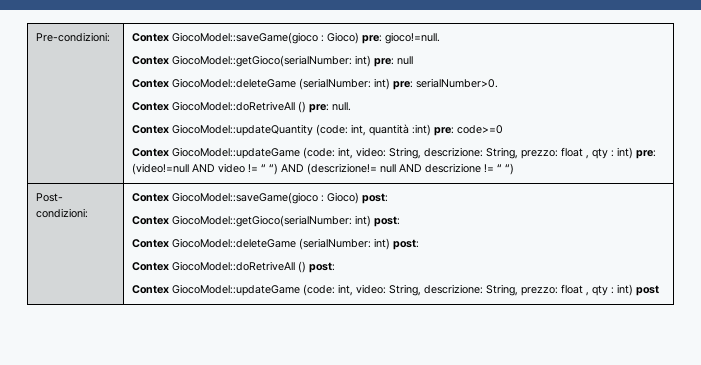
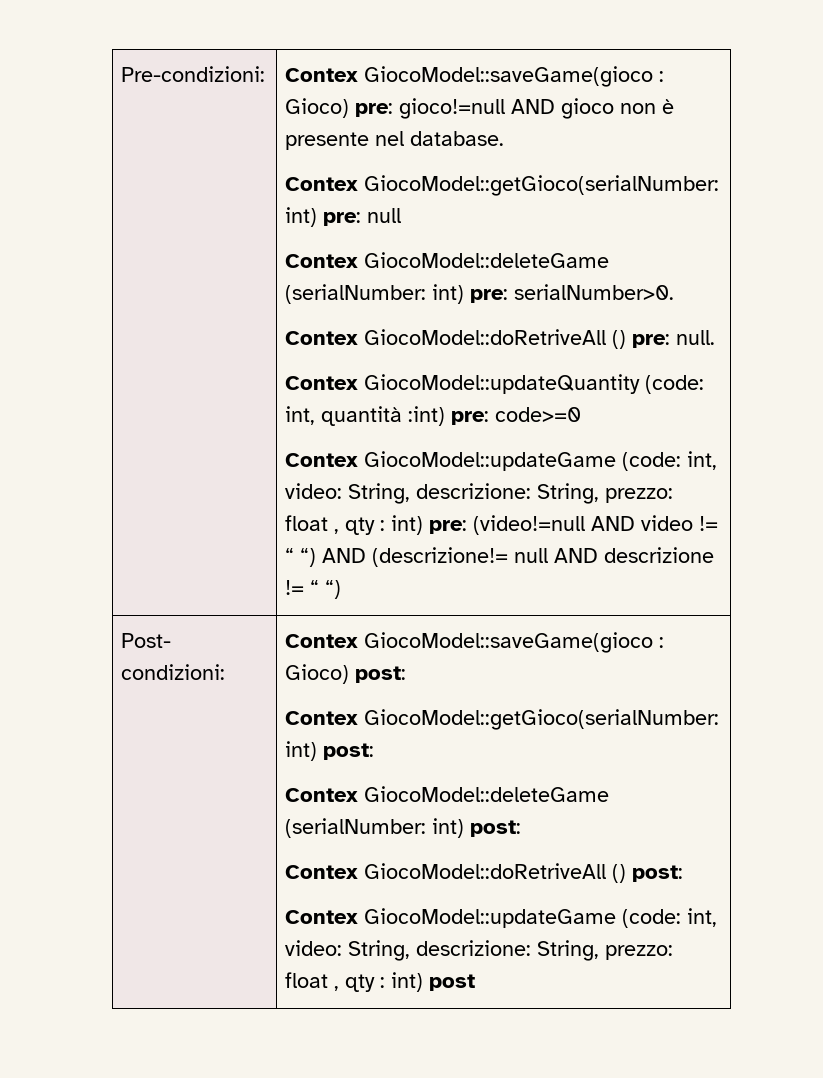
- Contex GiocoModel::saveGame(gioco : Gioco) pre: gioco!=null.
+ Contex GiocoModel::saveGame(gioco : Gioco) pre: gioco!=null AND gioco non è presente nel database.

